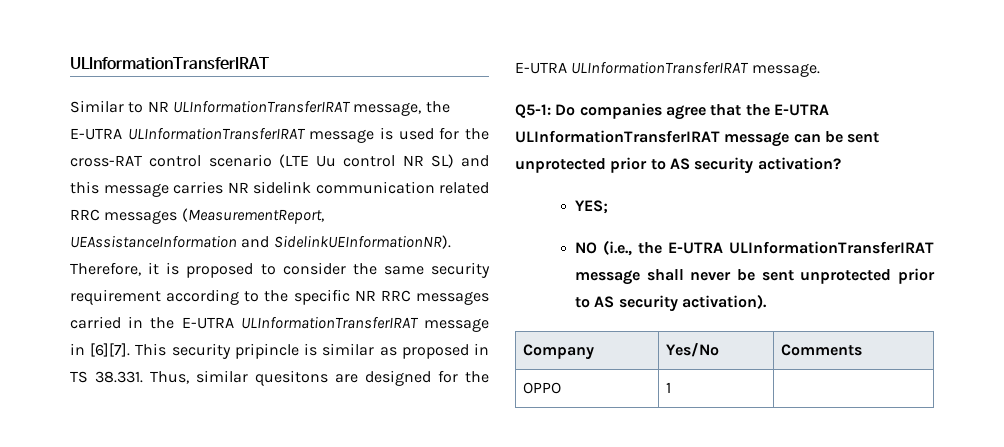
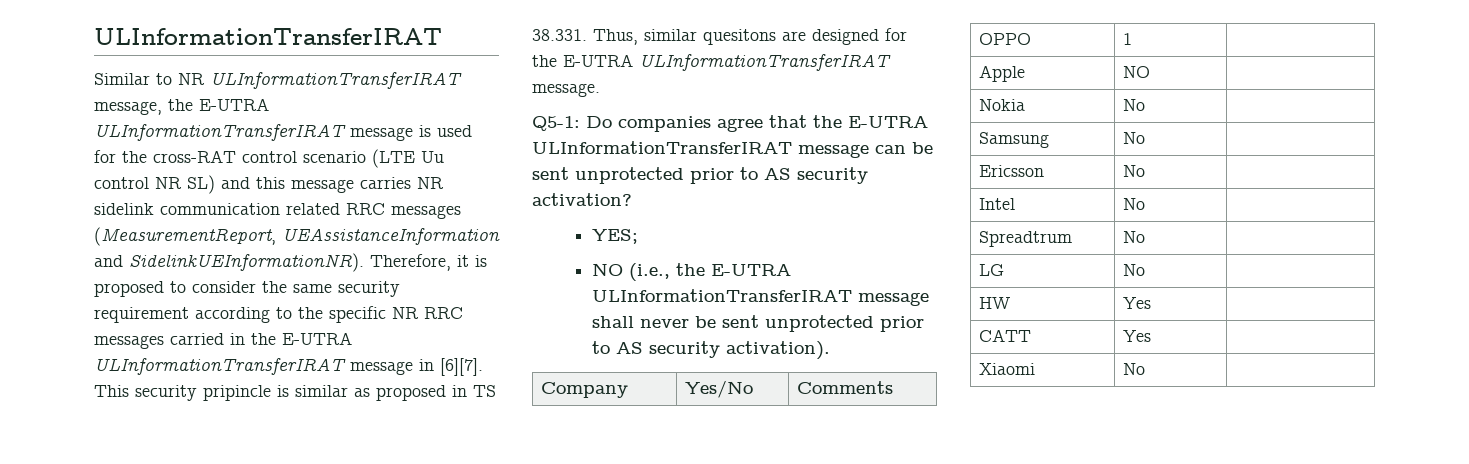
+ Apple | NO |
+ Nokia | No |
+ Samsung | No |
+ Ericsson | No |
+ Intel | No |
+ Spreadtrum | No |
+ LG | No |
+ HW | Yes |
+ CATT | Yes |
+ Xiaomi | No |

